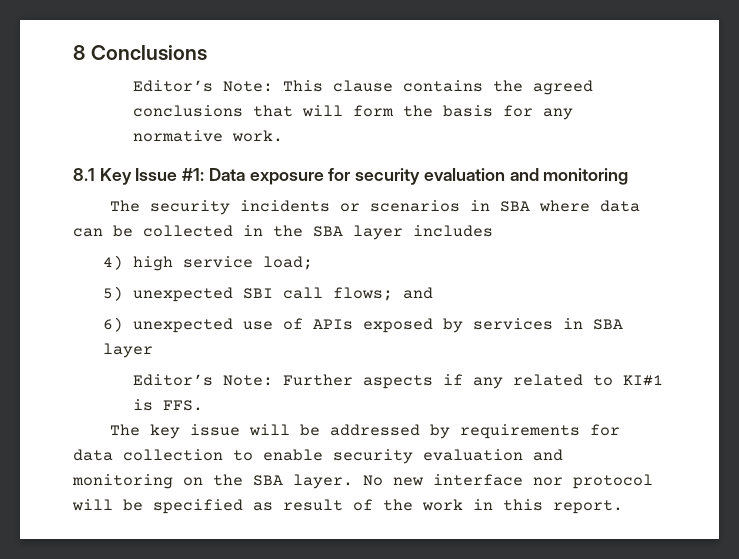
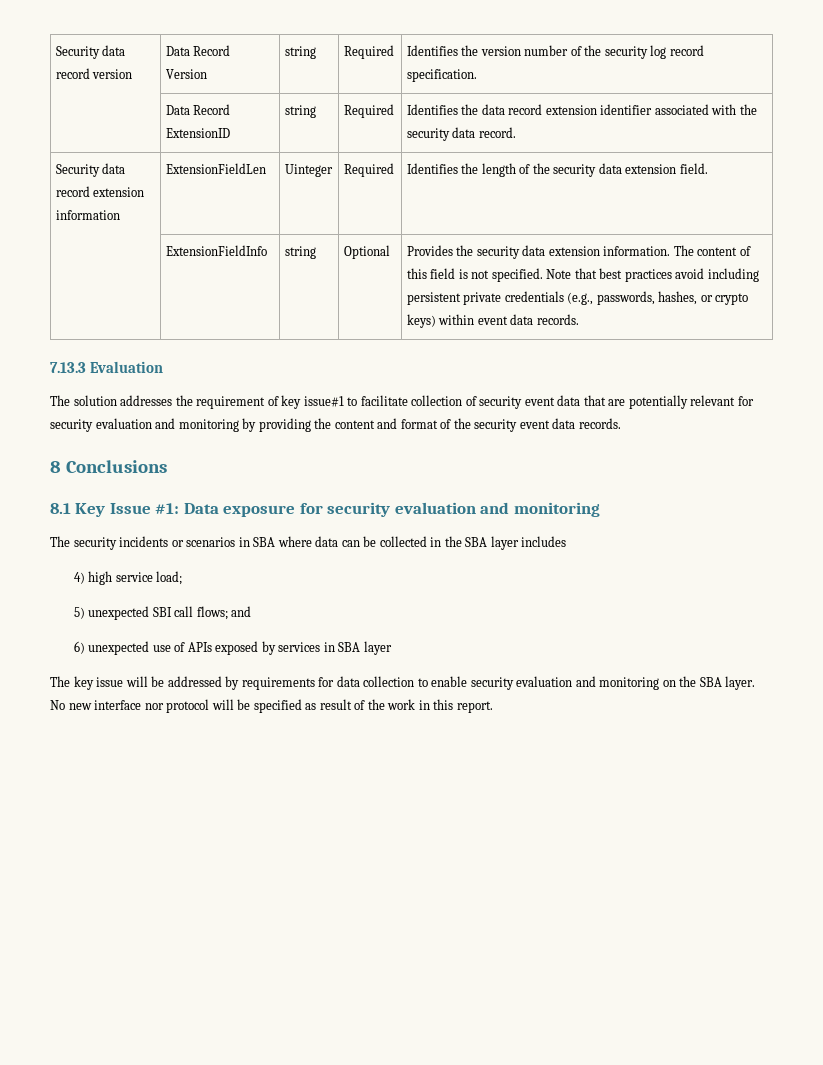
+ Security data record version | Data Record Version | string | Required | Identifies the version number of the security log record specification.
+ | Data Record ExtensionID | string | Required | Identifies the data record extension identifier associated with the security data record.
+ Security data record extension information | ExtensionFieldLen | Uinteger | Required | Identifies the length of the security data extension field.
+ | ExtensionFieldInfo | string | Optional | Provides the security data extension information. The content of this field is not specified. Note that best practices avoid including persistent private credentials (e.g., passwords, hashes, or crypto keys) within event data records.
+ 7.13.3 Evaluation
+ The solution addresses the requirement of key issue#1 to facilitate collection of security event data that are potentially relevant for security evaluation and monitoring by providing the content and format of the security event data records.
  8 Conclusions
- Editor’s Note: This clause contains the agreed conclusions that will form the basis for any normative work.
- Editor’s Note: Further aspects if any related to KI#1 is FFS.

